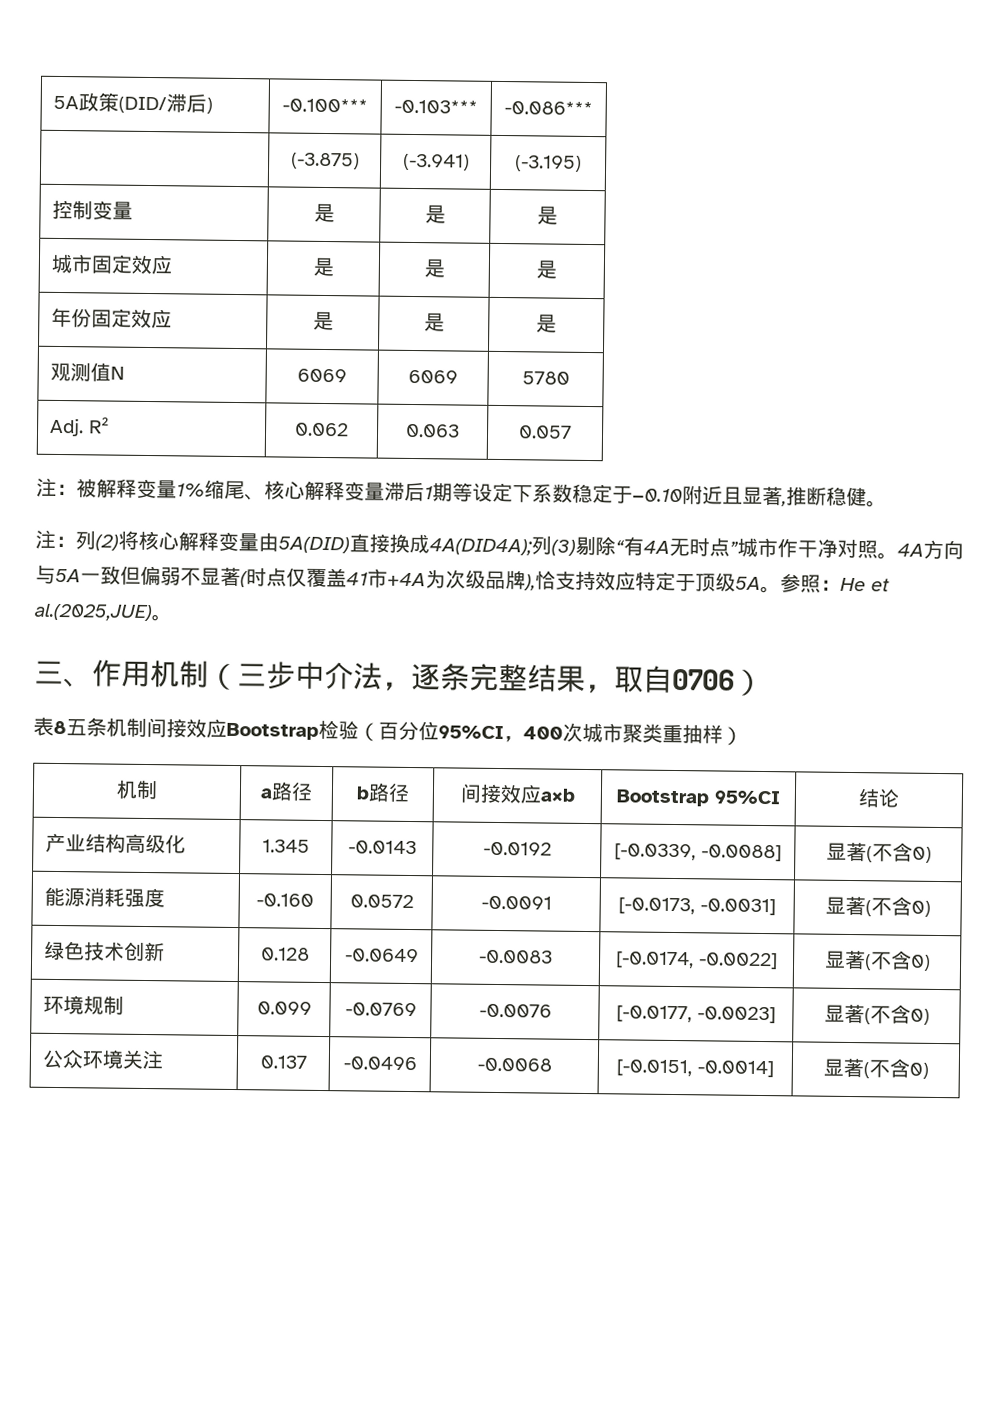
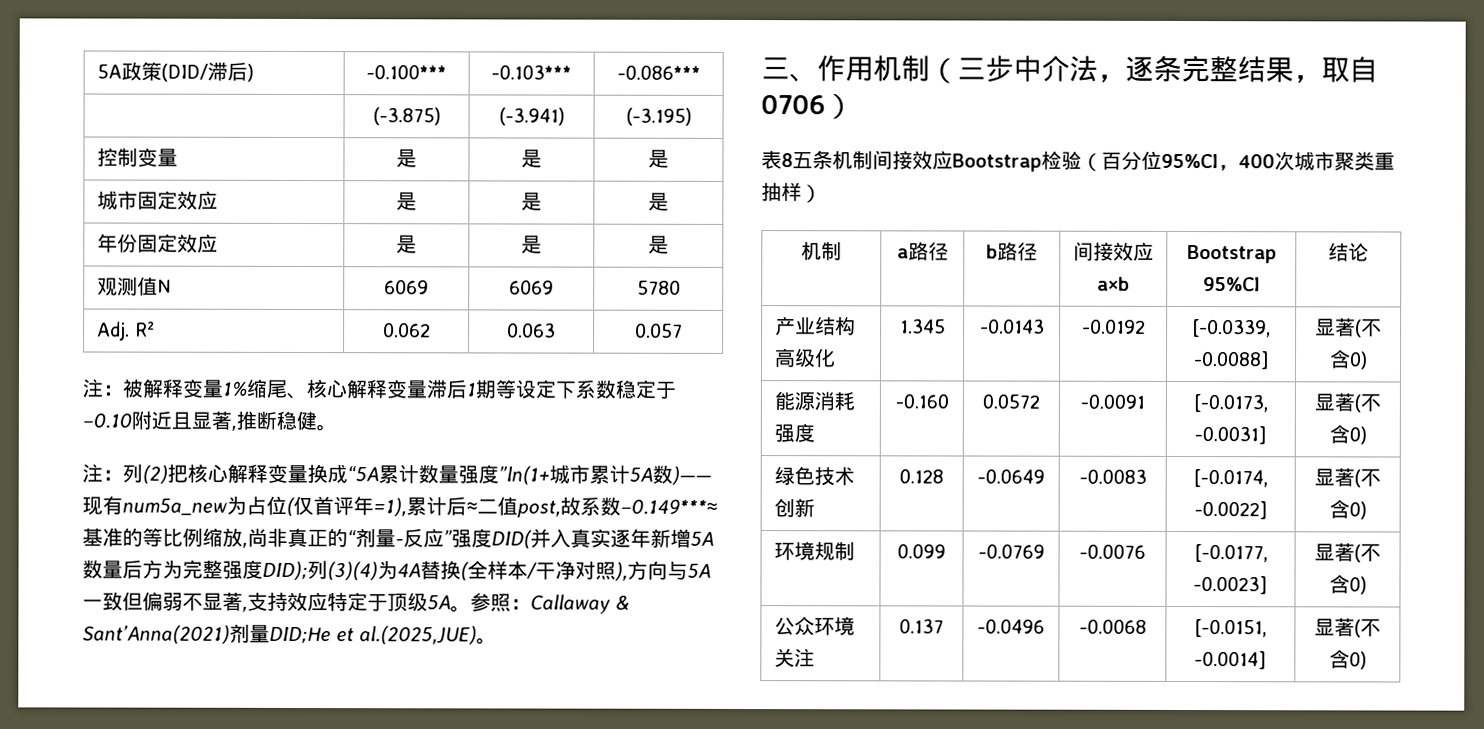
- 注：列(2)将核心解释变量由5A(DID)直接换成4A(DID4A);列(3)剔除“有4A无时点”城市作干净对照。4A方向与5A一致但偏弱不显著(时点仅覆盖41市+4A为次级品牌),恰支持效应特定于顶级5A。
+ 注：列(2)把核心解释变量换成“5A累计数量强度”ln(1+城市累计5A数)——现有num5a_new为占位(仅首评年=1),累计后≈二值post,故系数−0.149***≈基准的等比例缩放,尚非真正的“剂量-反应”强度DID(并入真实逐年新增5A数量后方为完整强度DID);列(3)(4)为4A替换(全样本/干净对照),方向与5A一致但偏弱不显著,支持效应特定于顶级5A。
- 参照：He et al.(2025,JUE)。
+ 参照：Callaway & Sant’Anna(2021)剂量DID;He et al.(2025,JUE)。

